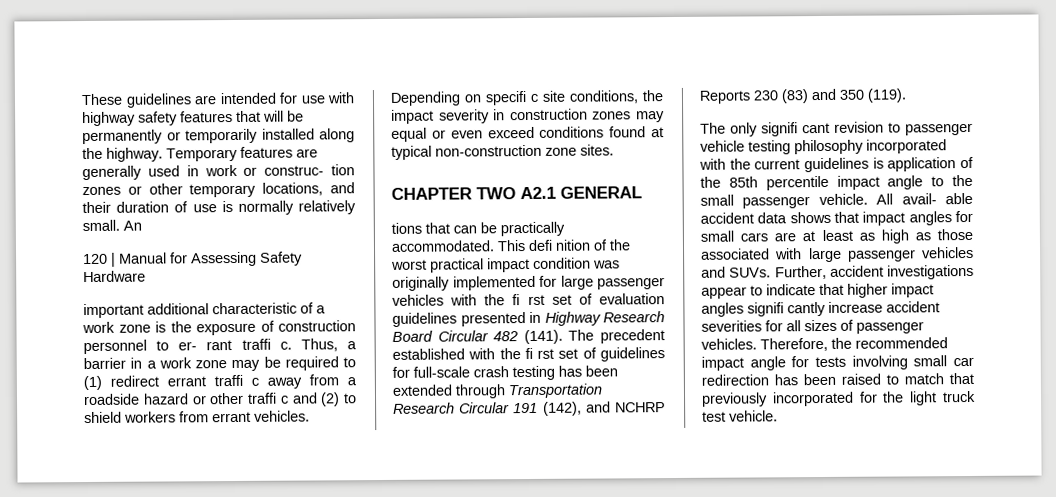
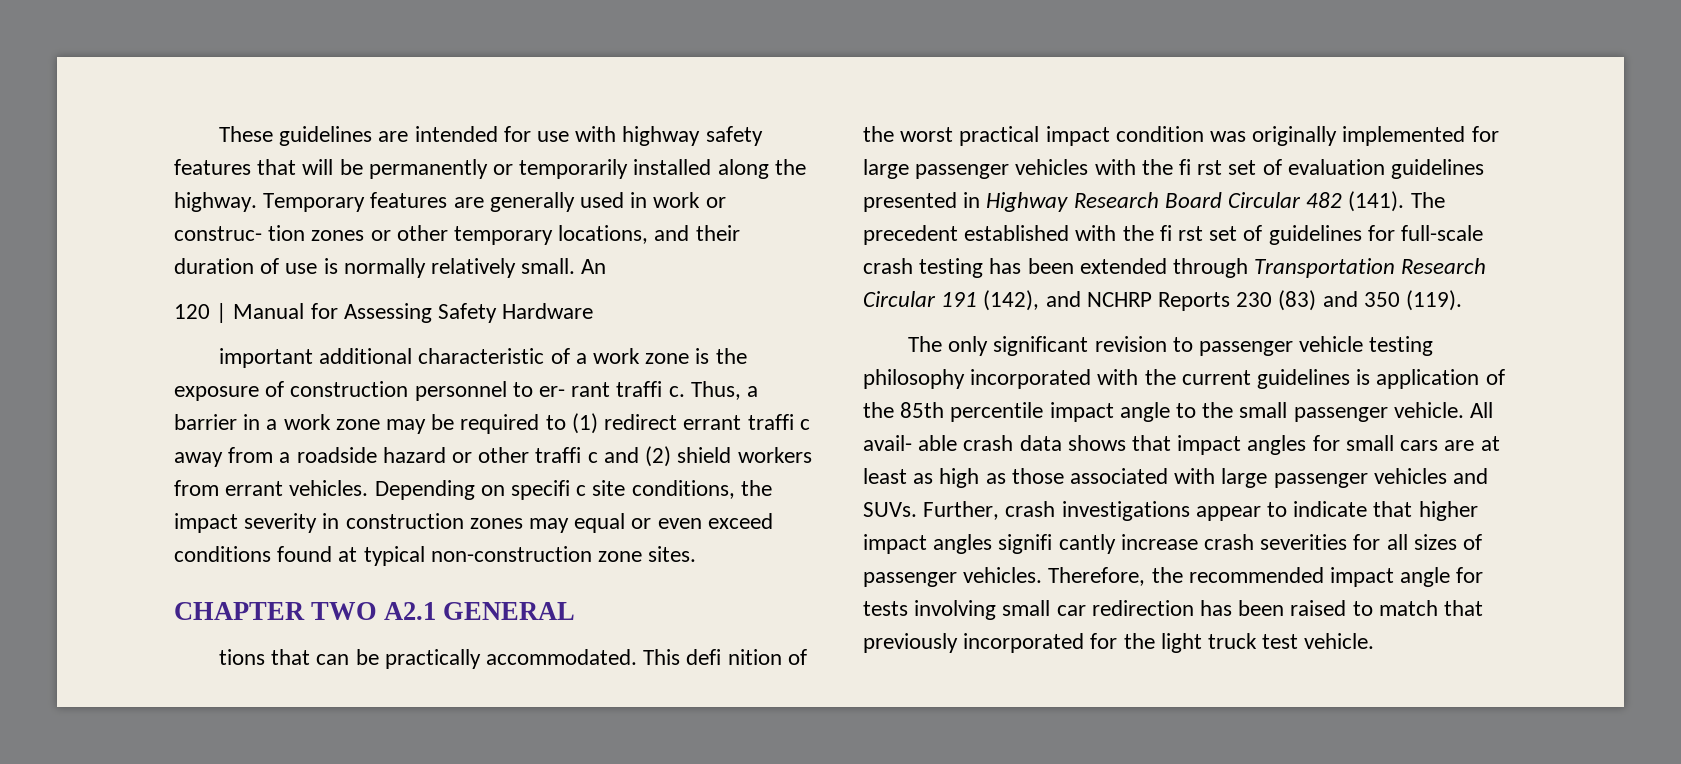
- Thus, a barrier in a work zone may be required to (1) redirect errant traffi c away from a roadside hazard or other traffi c and (2) to shield workers from errant vehicles.
+ Thus, a barrier in a work zone may be required to (1) redirect errant traffi c away from a roadside hazard or other traffi c and (2) shield workers from errant vehicles.
- The only signifi cant revision to passenger vehicle testing philosophy incorporated with the current guidelines is application of the 85th percentile impact angle to the small passenger vehicle.
+ The only significant revision to passenger vehicle testing philosophy incorporated with the current guidelines is application of the 85th percentile impact angle to the small passenger vehicle.
- All avail- able accident data shows that impact angles for small cars are at least as high as those associated with large passenger vehicles and SUVs.
+ All avail- able crash data shows that impact angles for small cars are at least as high as those associated with large passenger vehicles and SUVs.
- Further, accident investigations appear to indicate that higher impact angles signifi cantly increase accident severities for all sizes of passenger vehicles.
+ Further, crash investigations appear to indicate that higher impact angles signifi cantly increase crash severities for all sizes of passenger vehicles.

